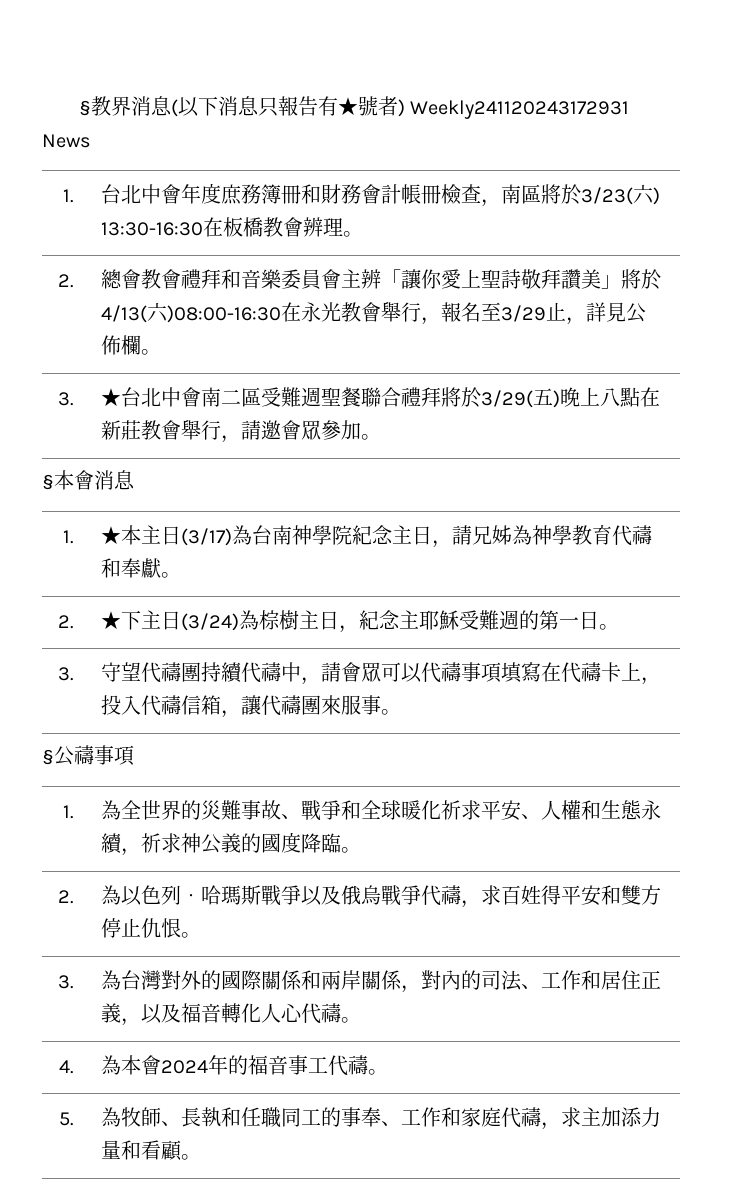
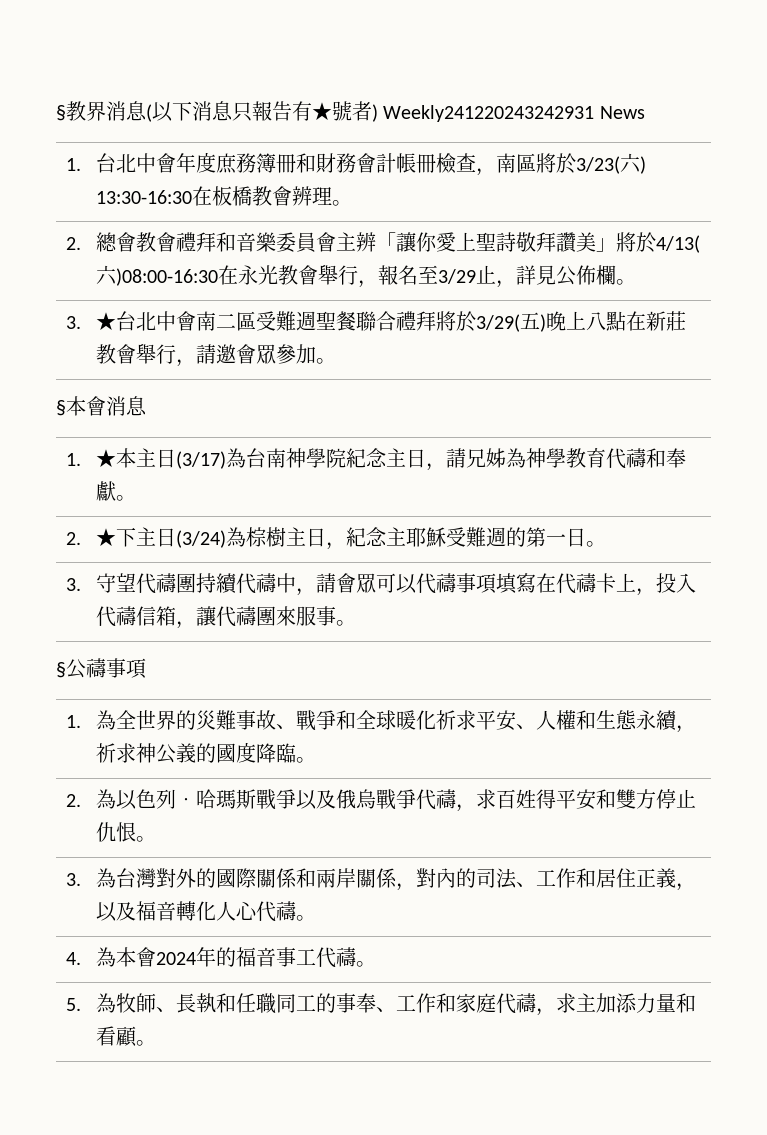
- §教界消息(以下消息只報告有★號者) Weekly241120243172931 News
+ §教界消息(以下消息只報告有★號者) Weekly241220243242931 News

